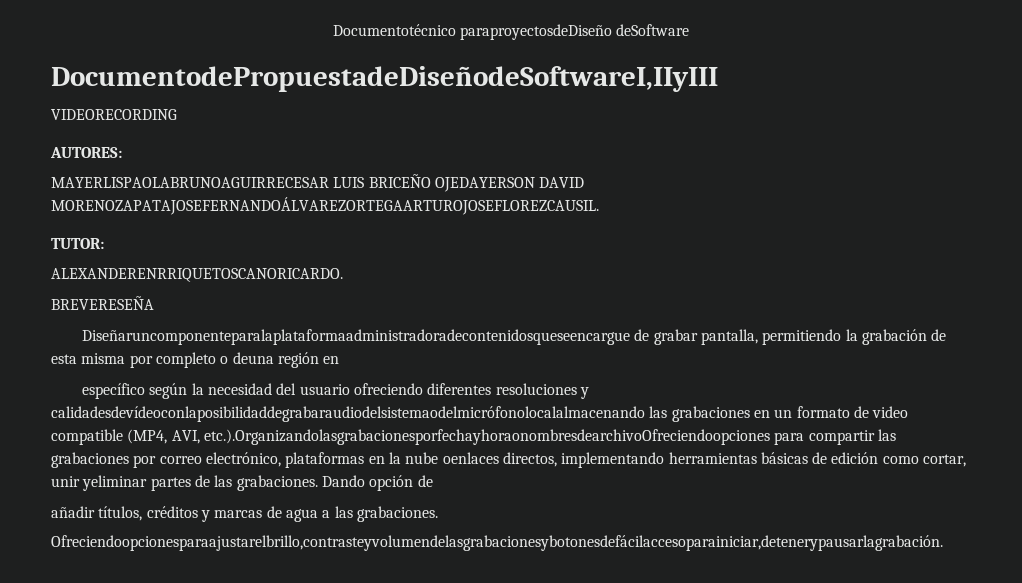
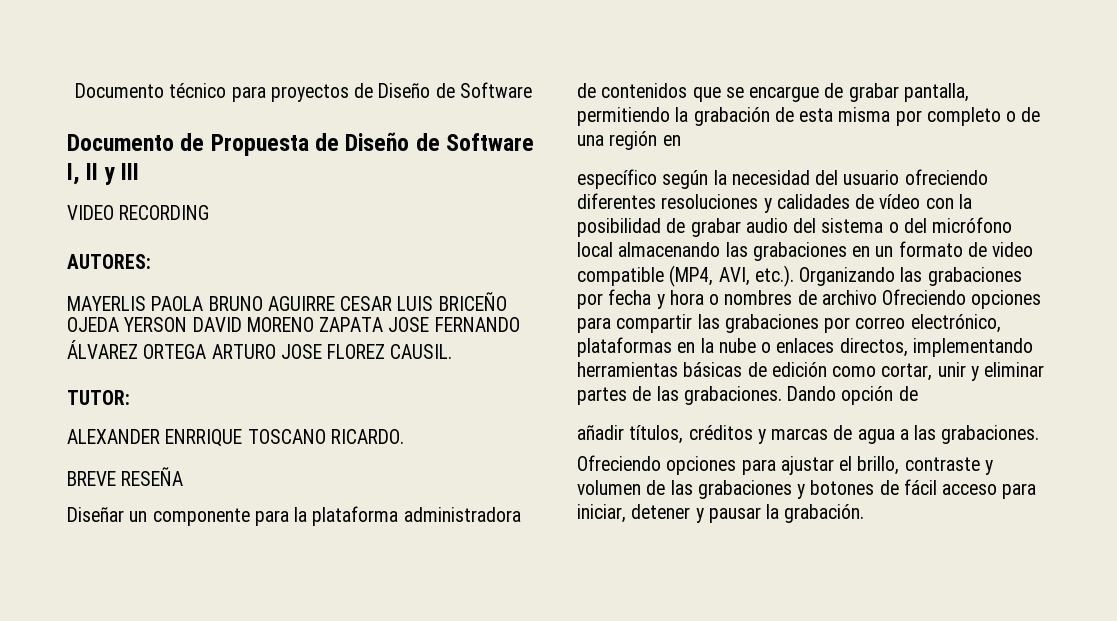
- Documentotécnico paraproyectosdeDiseño deSoftware
- DocumentodePropuestadeDiseñodeSoftwareI,IIyIII
- VIDEORECORDING
+ Documento técnico para proyectos de Diseño de Software
+ Documento de Propuesta de Diseño de Software I, II y III
+ VIDEO RECORDING
  AUTORES:
- MAYERLISPAOLABRUNOAGUIRRECESAR LUIS BRICEÑO OJEDAYERSON DAVID MORENOZAPATAJOSEFERNANDOÁLVAREZORTEGAARTUROJOSEFLOREZCAUSIL.
+ MAYERLIS PAOLA BRUNO AGUIRRE CESAR LUIS BRICEÑO OJEDA YERSON DAVID MORENO ZAPATA JOSE FERNANDO ÁLVAREZ ORTEGA ARTURO JOSE FLOREZ CAUSIL.
  TUTOR:
- ALEXANDERENRRIQUETOSCANORICARDO.
- BREVERESEÑA
- Diseñaruncomponenteparalaplataformaadministradoradecontenidosqueseencargue de grabar pantalla, permitiendo la grabación de esta misma por completo o deuna región en
+ ALEXANDER ENRRIQUE TOSCANO RICARDO.
+ BREVE RESEÑA
+ Diseñar un componente para la plataforma administradora de contenidos que se encargue de grabar pantalla, permitiendo la grabación de esta misma por completo o de una región en
- específico según la necesidad del usuario ofreciendo diferentes resoluciones y calidadesdevídeoconlaposibilidaddegrabaraudiodelsistemaodelmicrófonolocalalmacenando las grabaciones en un formato de video compatible (MP4, AVI, etc.).OrganizandolasgrabacionesporfechayhoraonombresdearchivoOfreciendoopciones para compartir las grabaciones por correo electrónico, plataformas en la nube oenlaces directos, implementando herramientas básicas de edición como cortar, unir yeliminar partes de las grabaciones.
+ específico según la necesidad del usuario ofreciendo diferentes resoluciones y calidades de vídeo con la posibilidad de grabar audio del sistema o del micrófono local almacenando las grabaciones en un formato de video compatible (MP4, AVI, etc.). Organizando las grabaciones por fecha y hora o nombres de archivo Ofreciendo opciones para compartir las grabaciones por correo electrónico, plataformas en la nube o enlaces directos, implementando herramientas básicas de edición como cortar, unir y eliminar partes de las grabaciones.
- Ofreciendoopcionesparaajustarelbrillo,contrasteyvolumendelasgrabacionesybotonesdefácilaccesoparainiciar,detenerypausarlagrabación.
+ Ofreciendo opciones para ajustar el brillo, contraste y volumen de las grabaciones y botones de fácil acceso para iniciar, detener y pausar la grabación.

